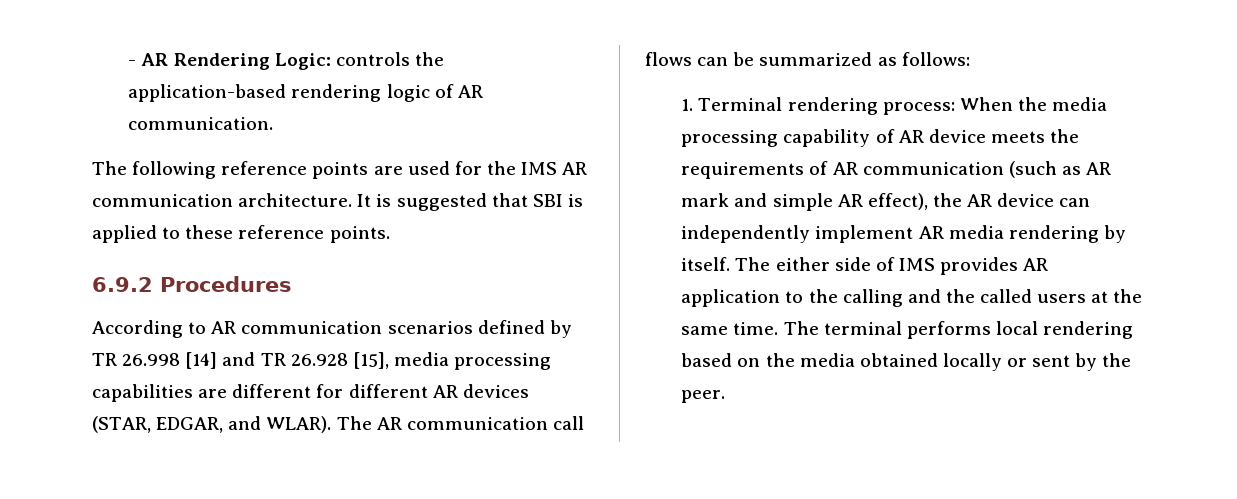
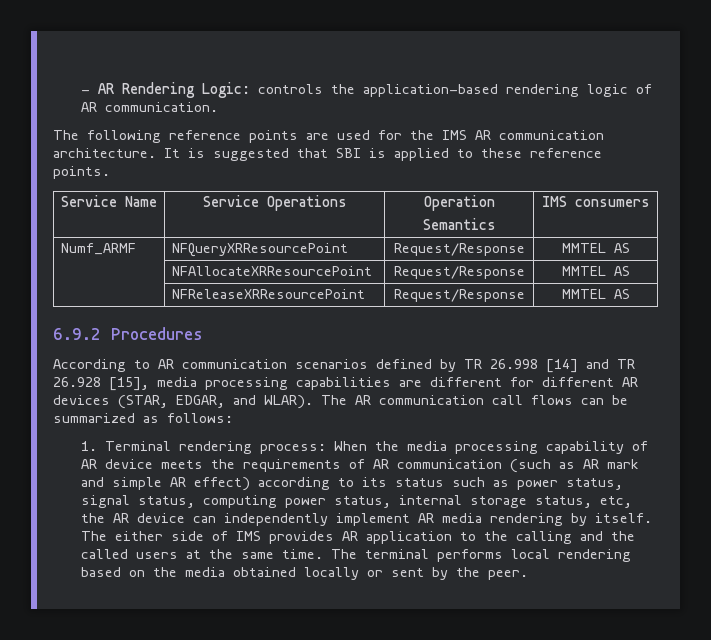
+ Service Name | Service Operations | Operation
+ Semantics | IMS consumers
+ Numf_ARMF | NFQueryXRResourcePoint | Request/Response | MMTEL AS
+ | NFAllocateXRResourcePoint | Request/Response | MMTEL AS
+ | NFReleaseXRResourcePoint | Request/Response | MMTEL AS
- 1. Terminal rendering process: When the media processing capability of AR device meets the requirements of AR communication (such as AR mark and simple AR effect), the AR device can independently implement AR media rendering by itself.
+ 1. Terminal rendering process: When the media processing capability of AR device meets the requirements of AR communication (such as AR mark and simple AR effect) according to its status such as power status, signal status, computing power status, internal storage status, etc, the AR device can independently implement AR media rendering by itself.

